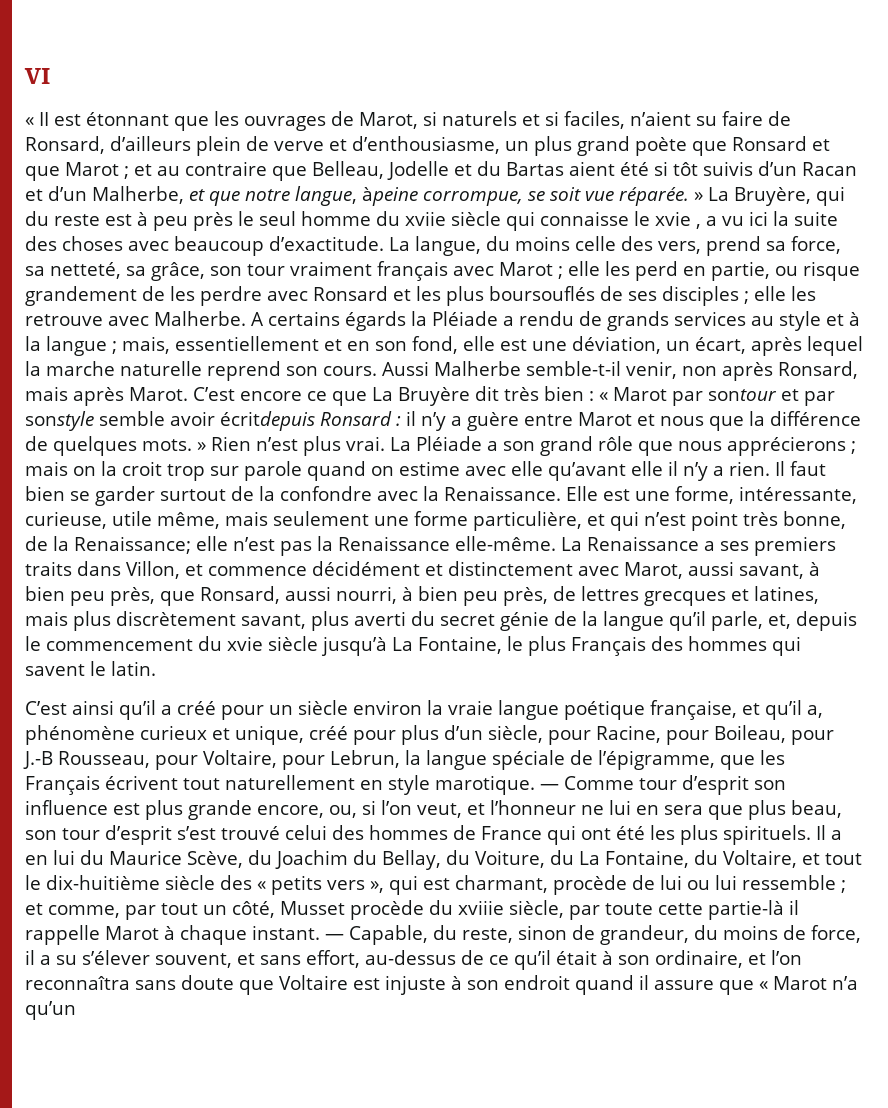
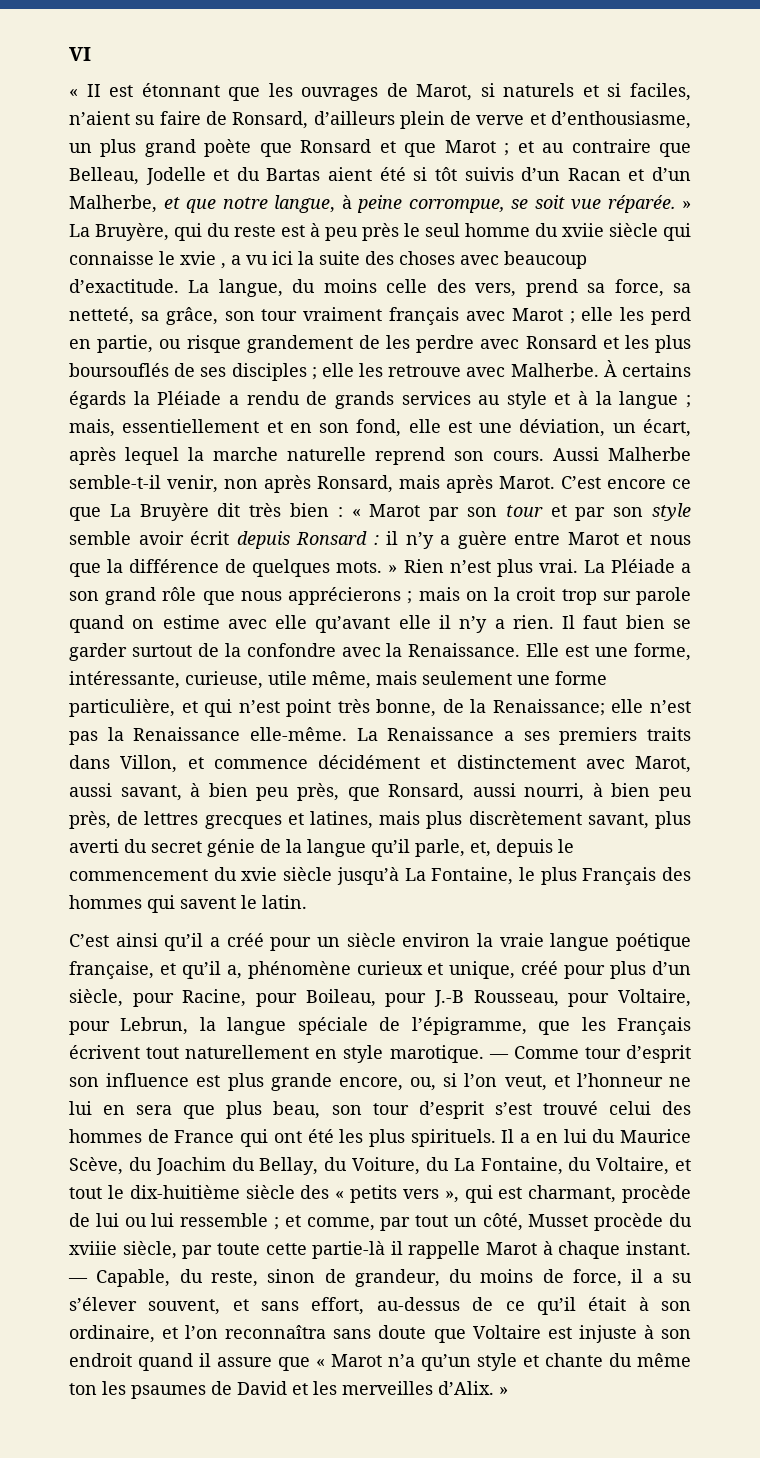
- et au contraire que Belleau, Jodelle et du Bartas aient été si tôt suivis d’un Racan et d’un Malherbe, et que notre langue, àpeine corrompue, se soit vue réparée. » La Bruyère, qui du reste est à peu près le seul homme du xviie siècle qui connaisse le xvie , a vu ici la suite des choses avec beaucoup d’exactitude.
+ et au contraire que Belleau, Jodelle et du Bartas aient été si tôt suivis d’un Racan et d’un Malherbe, et que notre langue, à peine corrompue, se soit vue réparée. » La Bruyère, qui du reste est à peu près le seul homme du xviie siècle qui connaisse le xvie , a vu ici la suite des choses avec beaucoup d’exactitude.
- A certains égards la Pléiade a rendu de grands services au style et à la langue ; mais, essentiellement et en son fond, elle est une déviation, un écart, après lequel la marche naturelle reprend son cours.
+ À certains égards la Pléiade a rendu de grands services au style et à la langue ; mais, essentiellement et en son fond, elle est une déviation, un écart, après lequel la marche naturelle reprend son cours.
- C’est encore ce que La Bruyère dit très bien : « Marot par sontour et par sonstyle semble avoir écritdepuis Ronsard : il n’y a guère entre Marot et nous que la différence de quelques mots. » Rien n’est plus vrai.
+ C’est encore ce que La Bruyère dit très bien : « Marot par son tour et par son style semble avoir écrit depuis Ronsard : il n’y a guère entre Marot et nous que la différence de quelques mots. » Rien n’est plus vrai.
- — Capable, du reste, sinon de grandeur, du moins de force, il a su s’élever souvent, et sans effort, au-dessus de ce qu’il était à son ordinaire, et l’on reconnaîtra sans doute que Voltaire est injuste à son endroit quand il assure que « Marot n’a qu’un
+ — Capable, du reste, sinon de grandeur, du moins de force, il a su s’élever souvent, et sans effort, au-dessus de ce qu’il était à son ordinaire, et l’on reconnaîtra sans doute que Voltaire est injuste à son endroit quand il assure que « Marot n’a qu’un style et chante du même ton les psaumes de David et les merveilles d’Alix. »

